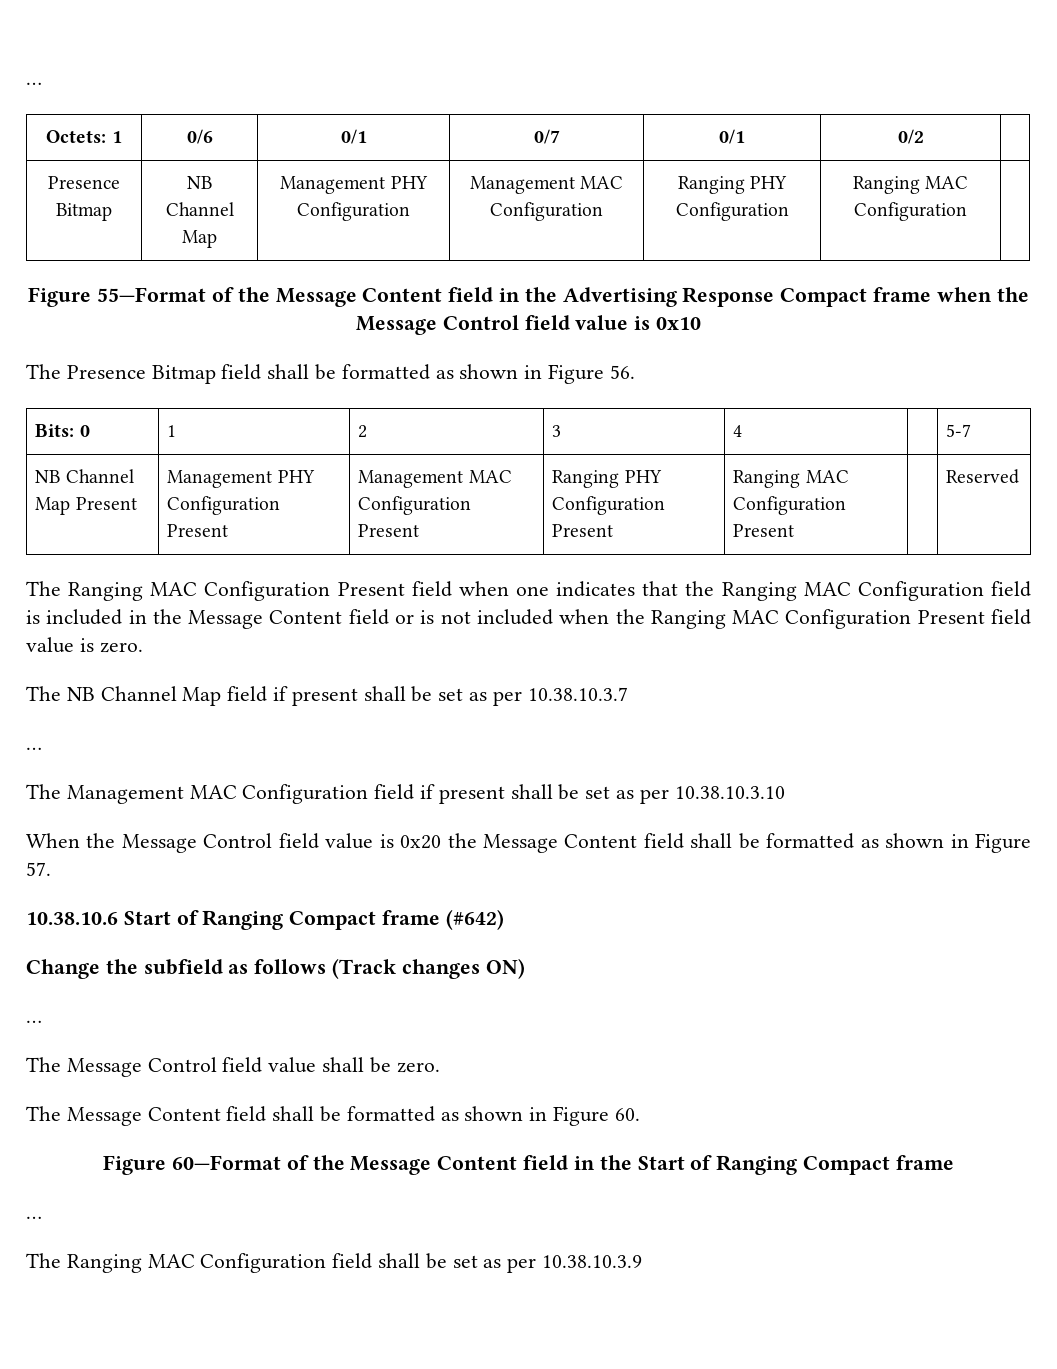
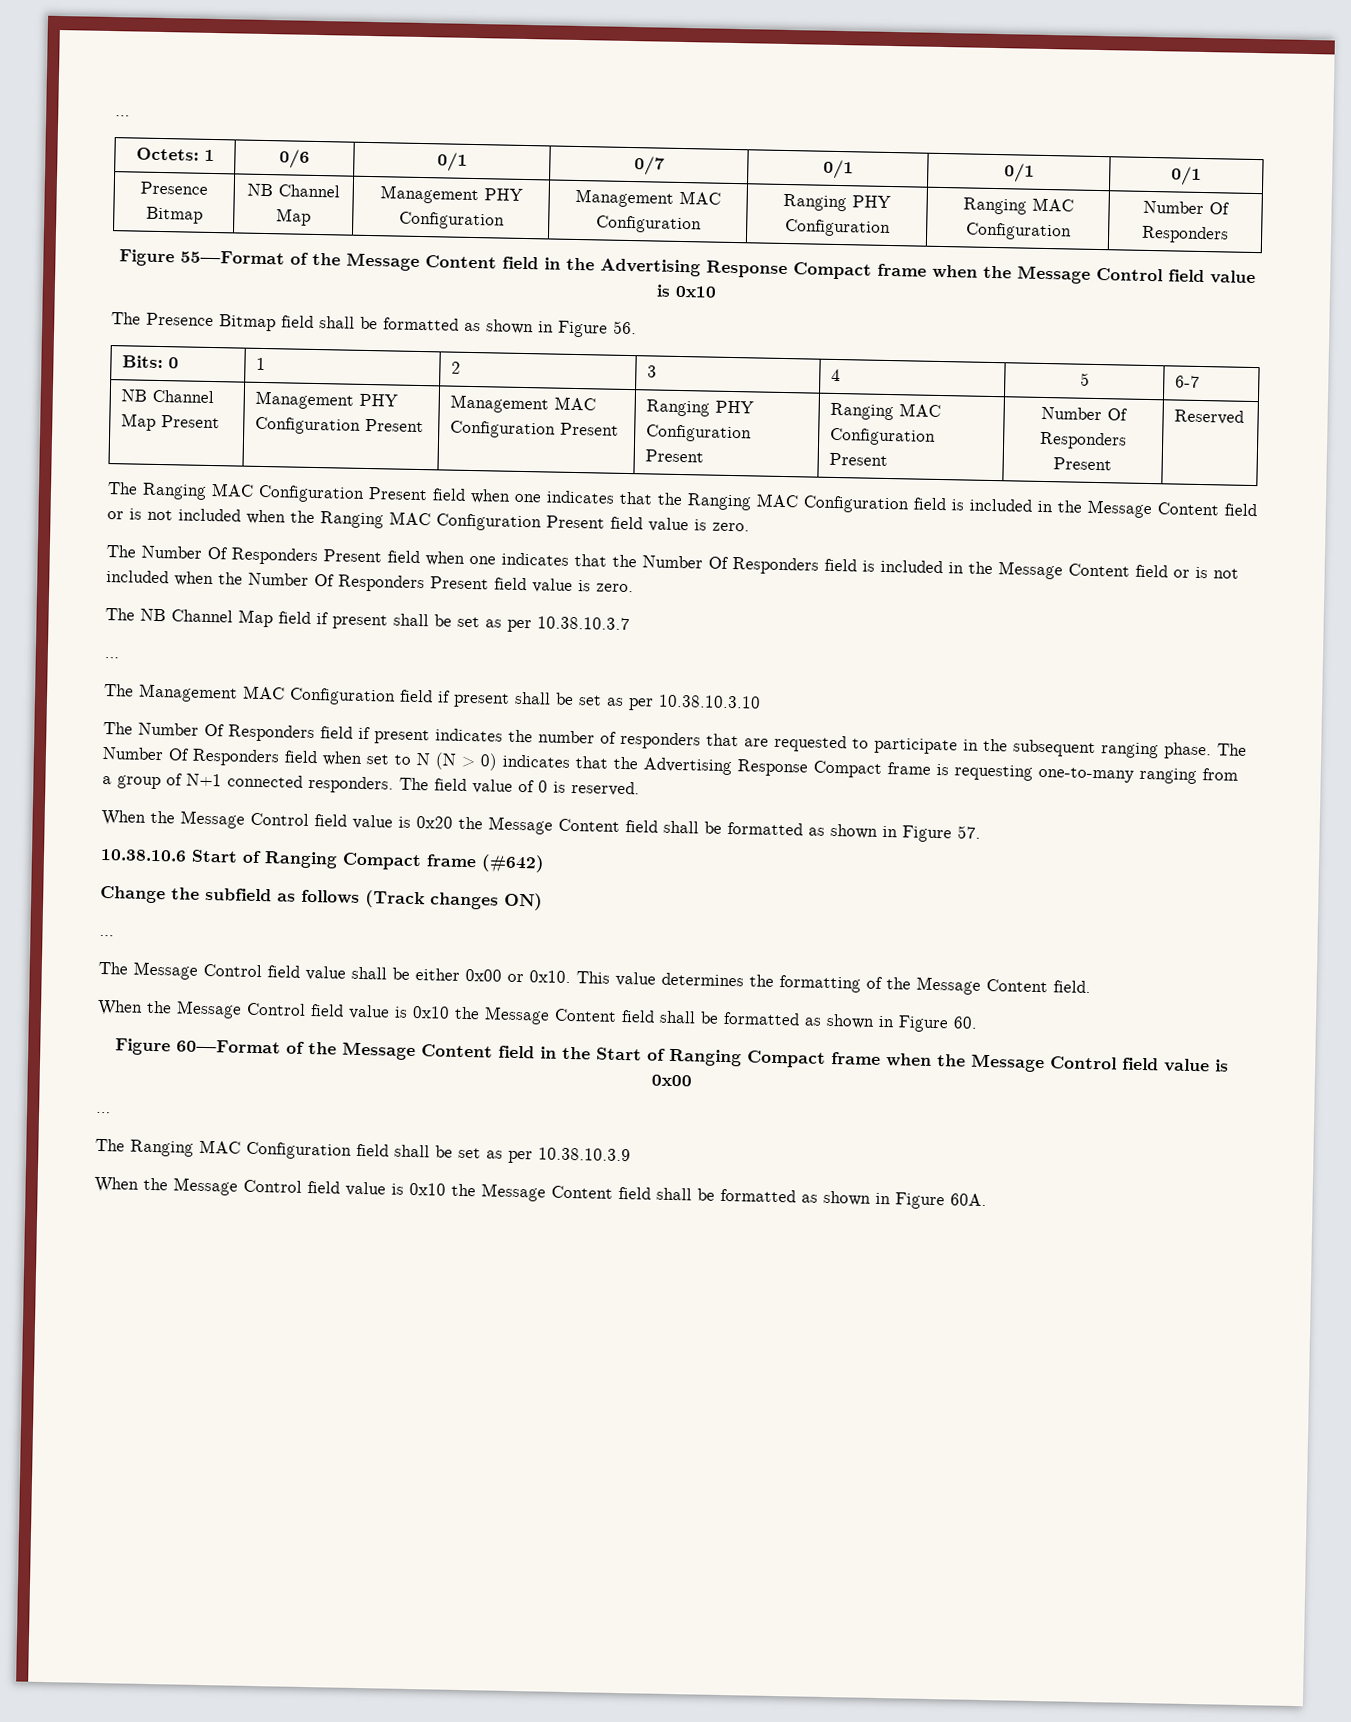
- Octets: 1 | 0/6 | 0/1 | 0/7 | 0/1 | 0/2 |
+ Octets: 1 | 0/6 | 0/1 | 0/7 | 0/1 | 0/1 | 0/1
- Presence Bitmap | NB Channel Map | Management PHY Configuration | Management MAC Configuration | Ranging PHY Configuration | Ranging MAC Configuration |
+ Presence Bitmap | NB Channel Map | Management PHY Configuration | Management MAC Configuration | Ranging PHY Configuration | Ranging MAC Configuration | Number Of Responders
- Bits: 0 | 1 | 2 | 3 | 4 | | 5-7
+ Bits: 0 | 1 | 2 | 3 | 4 | 5 | 6-7
- NB Channel Map Present | Management PHY Configuration Present | Management MAC Configuration Present | Ranging PHY Configuration Present | Ranging MAC Configuration Present | | Reserved
+ NB Channel Map Present | Management PHY Configuration Present | Management MAC Configuration Present | Ranging PHY Configuration Present | Ranging MAC Configuration Present | Number Of Responders Present | Reserved
+ The Number Of Responders Present field when one indicates that the Number Of Responders field is included in the Message Content field or is not included when the Number Of Responders Present field value is zero.
+ The Number Of Responders field if present indicates the number of responders that are requested to participate in the subsequent ranging phase. The Number Of Responders field when set to N (N > 0) indicates that the Advertising Response Compact frame is requesting one-to-many ranging from a group of N+1 connected responders. The field value of 0 is reserved.
- The Message Control field value shall be zero.
- The Message Content field shall be formatted as shown in Figure 60.
+ The Message Control field value shall be either 0x00 or 0x10. This value determines the formatting of the Message Content field.
+ When the Message Control field value is 0x10 the Message Content field shall be formatted as shown in Figure 60.
- Figure 60—Format of the Message Content field in the Start of Ranging Compact frame
+ Figure 60—Format of the Message Content field in the Start of Ranging Compact frame when the Message Control field value is 0x00
+ When the Message Control field value is 0x10 the Message Content field shall be formatted as shown in Figure 60A.

